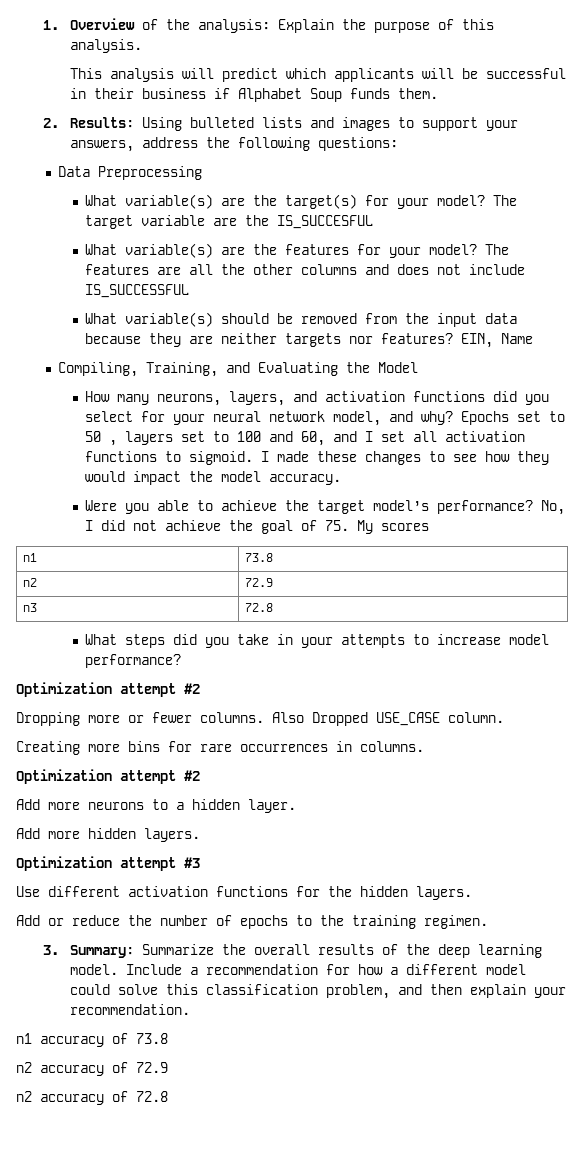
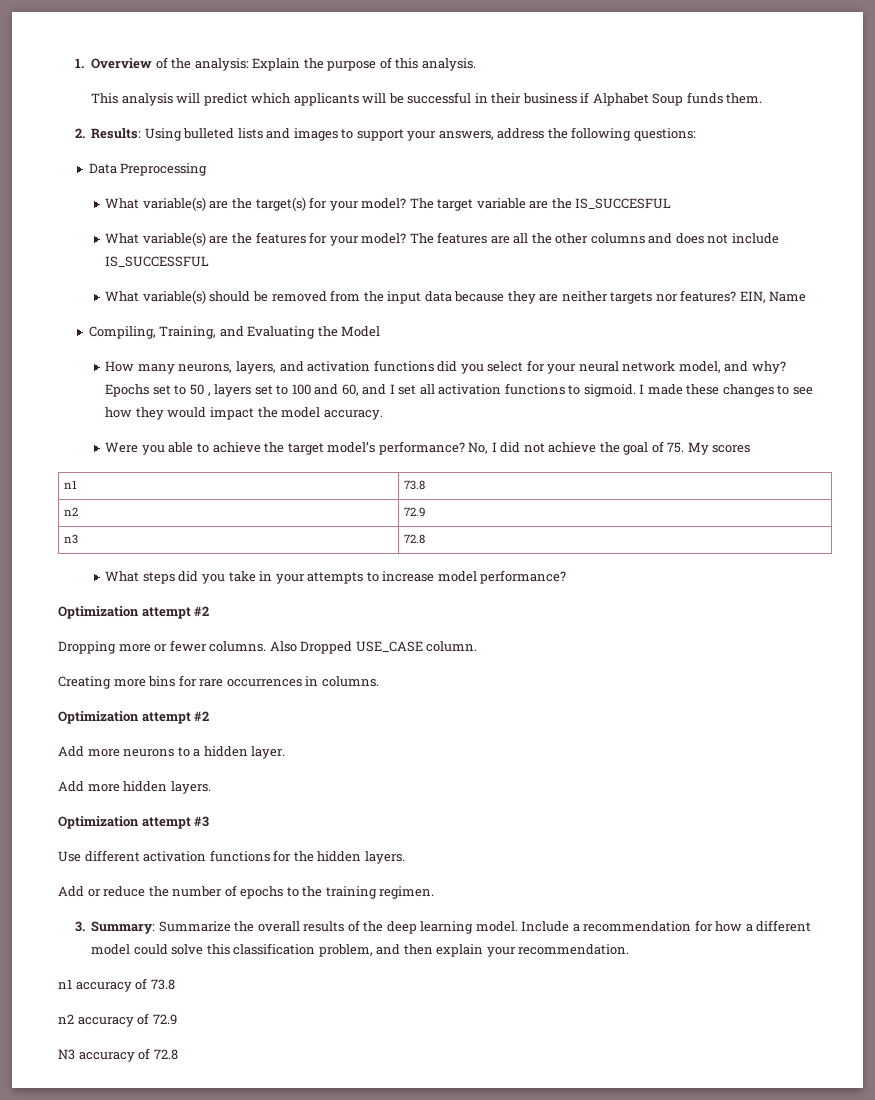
- n2 accuracy of 72.8
+ N3 accuracy of 72.8

